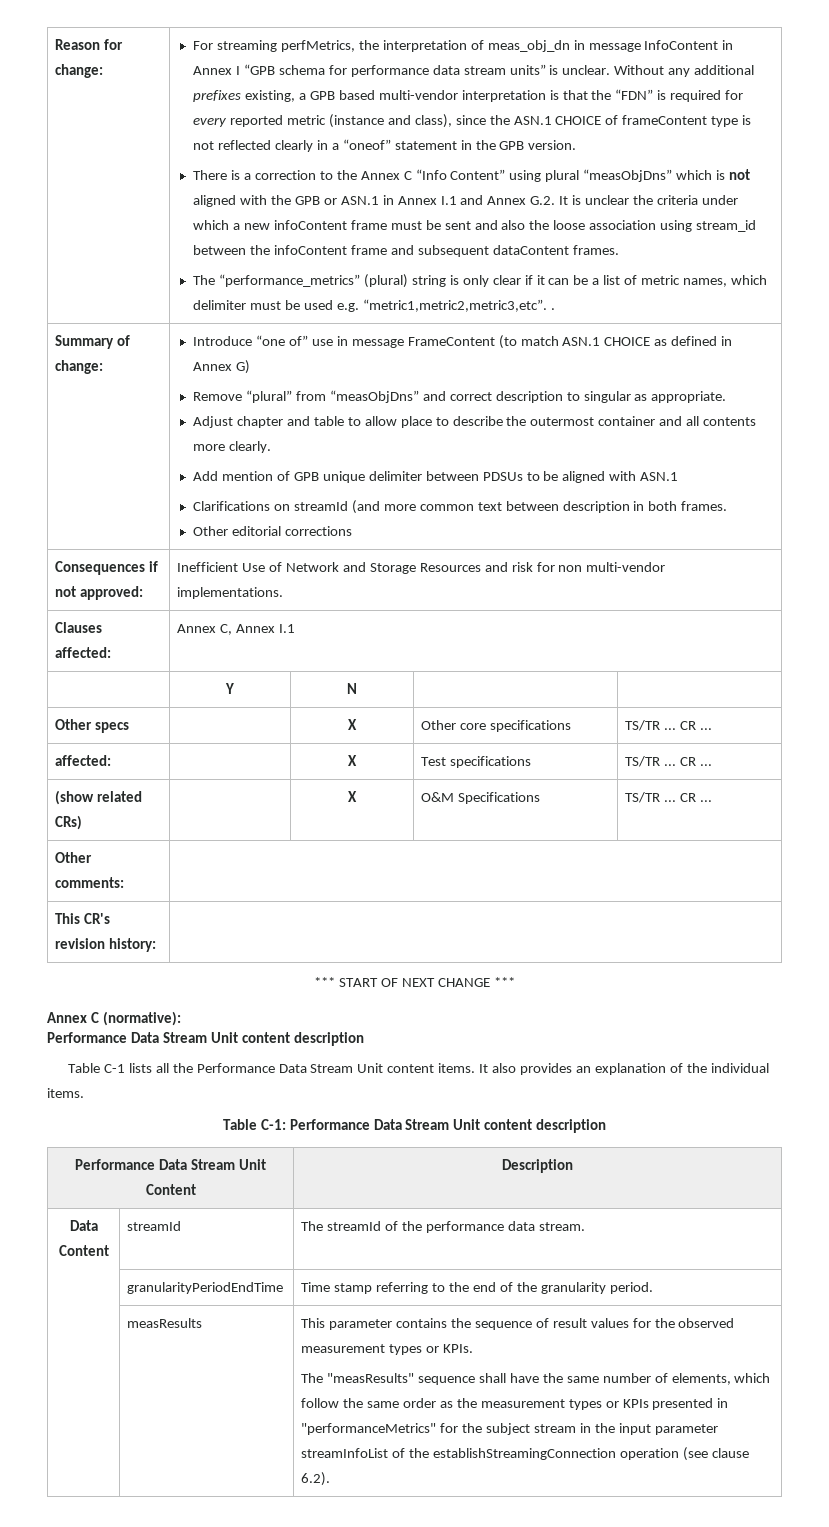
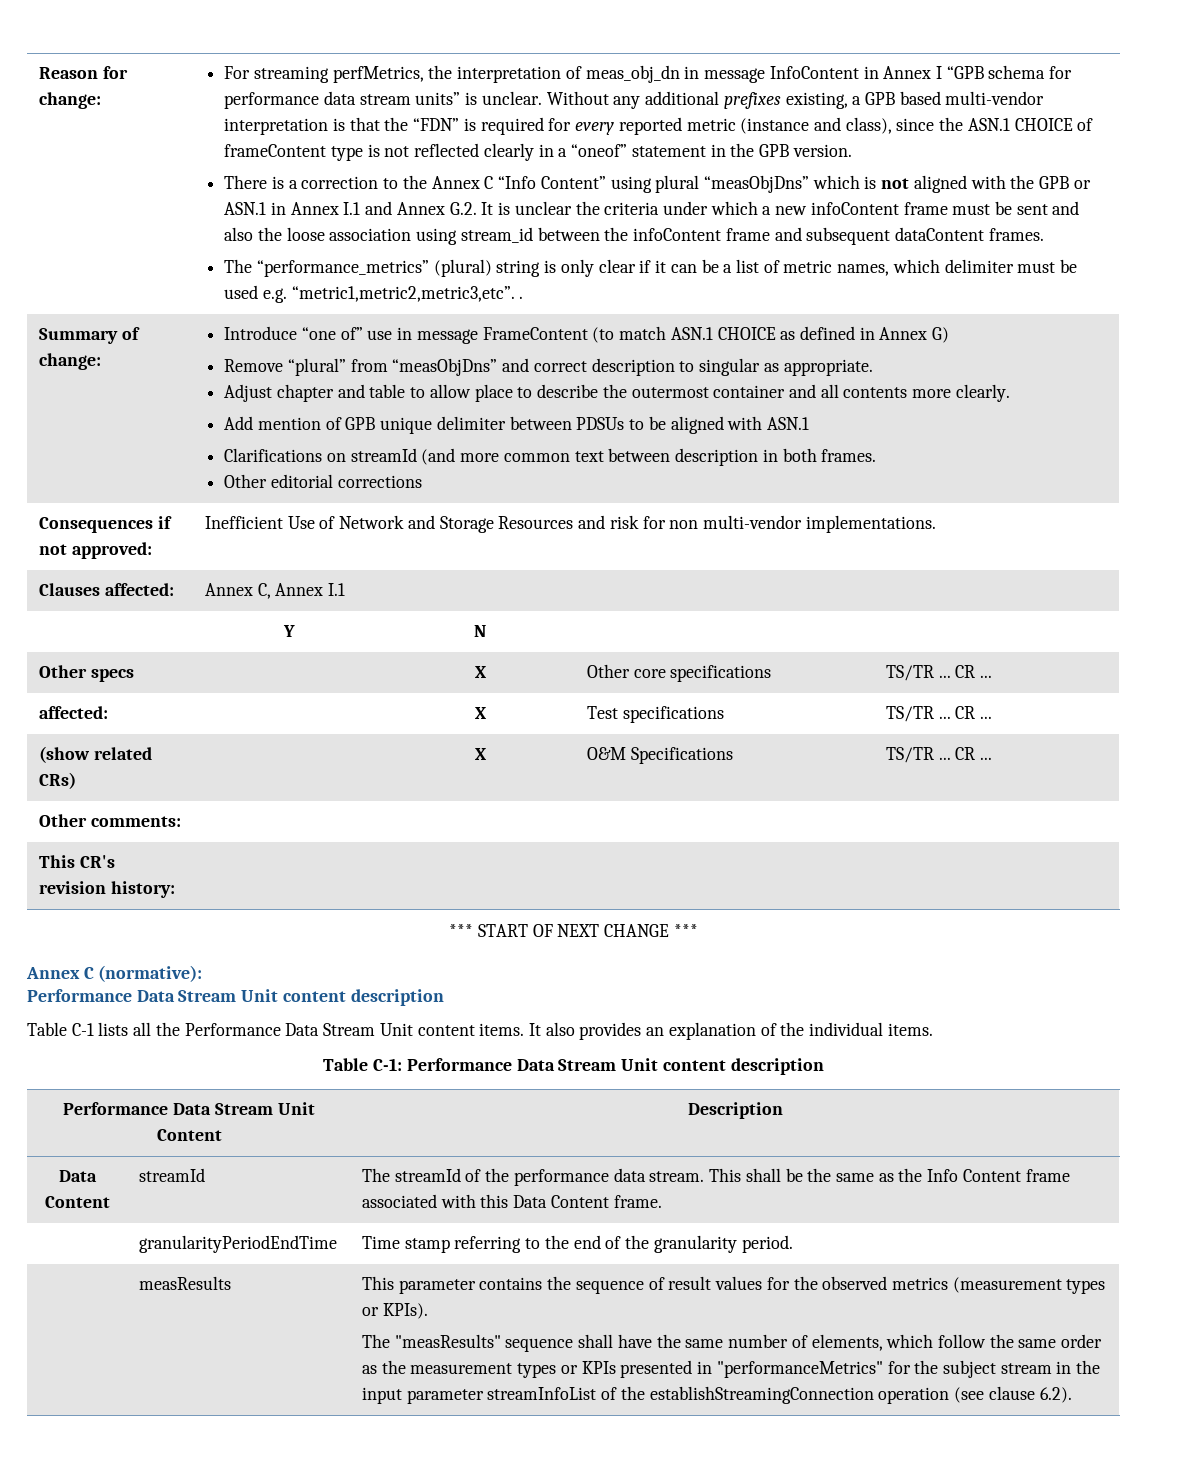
- Data Content | streamId | The streamId of the performance data stream.
+ Data Content | streamId | The streamId of the performance data stream. This shall be the same as the Info Content frame associated with this Data Content frame.
- This parameter contains the sequence of result values for the observed measurement types or KPIs.
+ This parameter contains the sequence of result values for the observed metrics (measurement types or KPIs).

